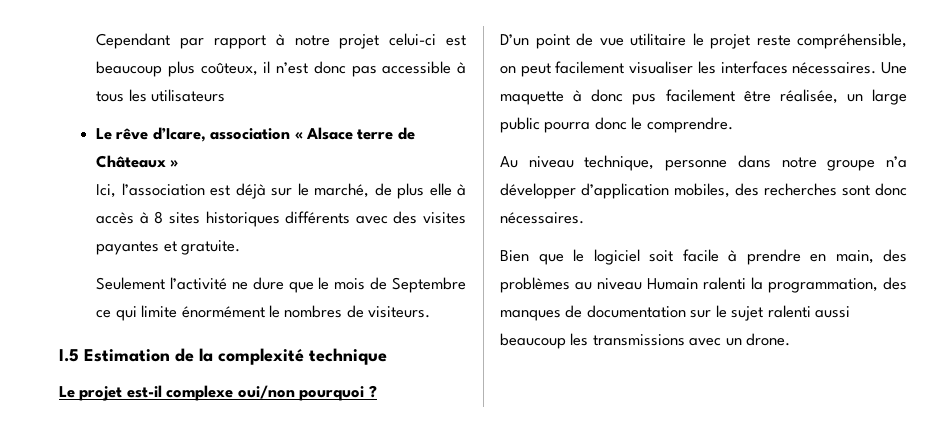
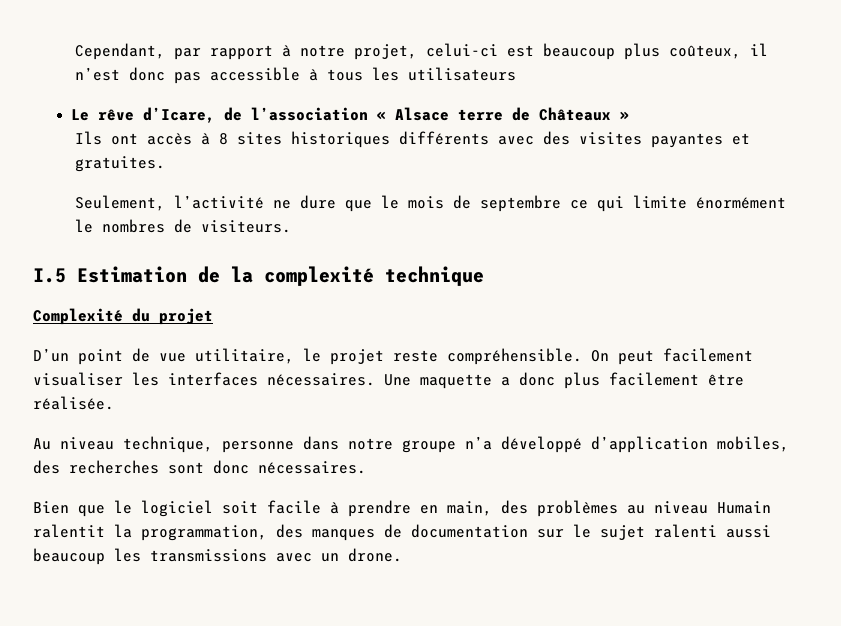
- Cependant par rapport à notre projet celui-ci est beaucoup plus coûteux, il n’est donc pas accessible à tous les utilisateurs
+ Cependant, par rapport à notre projet, celui-ci est beaucoup plus coûteux, il n’est donc pas accessible à tous les utilisateurs
- Le rêve d’Icare, association « Alsace terre de Châteaux »
+ Le rêve d’Icare, de l’association « Alsace terre de Châteaux »
- Ici, l’association est déjà sur le marché, de plus elle à accès à 8 sites historiques différents avec des visites payantes et gratuite.
- Seulement l’activité ne dure que le mois de Septembre ce qui limite énormément le nombres de visiteurs.
+ Ils ont accès à 8 sites historiques différents avec des visites payantes et gratuites.
+ Seulement, l’activité ne dure que le mois de septembre ce qui limite énormément le nombres de visiteurs.
- Le projet est-il complexe oui/non pourquoi ?
+ Complexité du projet
- D’un point de vue utilitaire le projet reste compréhensible, on peut facilement visualiser les interfaces nécessaires.
+ D’un point de vue utilitaire, le projet reste compréhensible. On peut facilement visualiser les interfaces nécessaires.
- Une maquette à donc pus facilement être réalisée, un large public pourra donc le comprendre.
+ Une maquette a donc plus facilement être réalisée.
- Au niveau technique, personne dans notre groupe n’a développer d’application mobiles, des recherches sont donc nécessaires.
+ Au niveau technique, personne dans notre groupe n’a développé d’application mobiles, des recherches sont donc nécessaires.
- Bien que le logiciel soit facile à prendre en main, des problèmes au niveau Humain ralenti la programmation, des manques de documentation sur le sujet ralenti aussi beaucoup les transmissions avec un drone.
+ Bien que le logiciel soit facile à prendre en main, des problèmes au niveau Humain ralentit la programmation, des manques de documentation sur le sujet ralenti aussi beaucoup les transmissions avec un drone.

